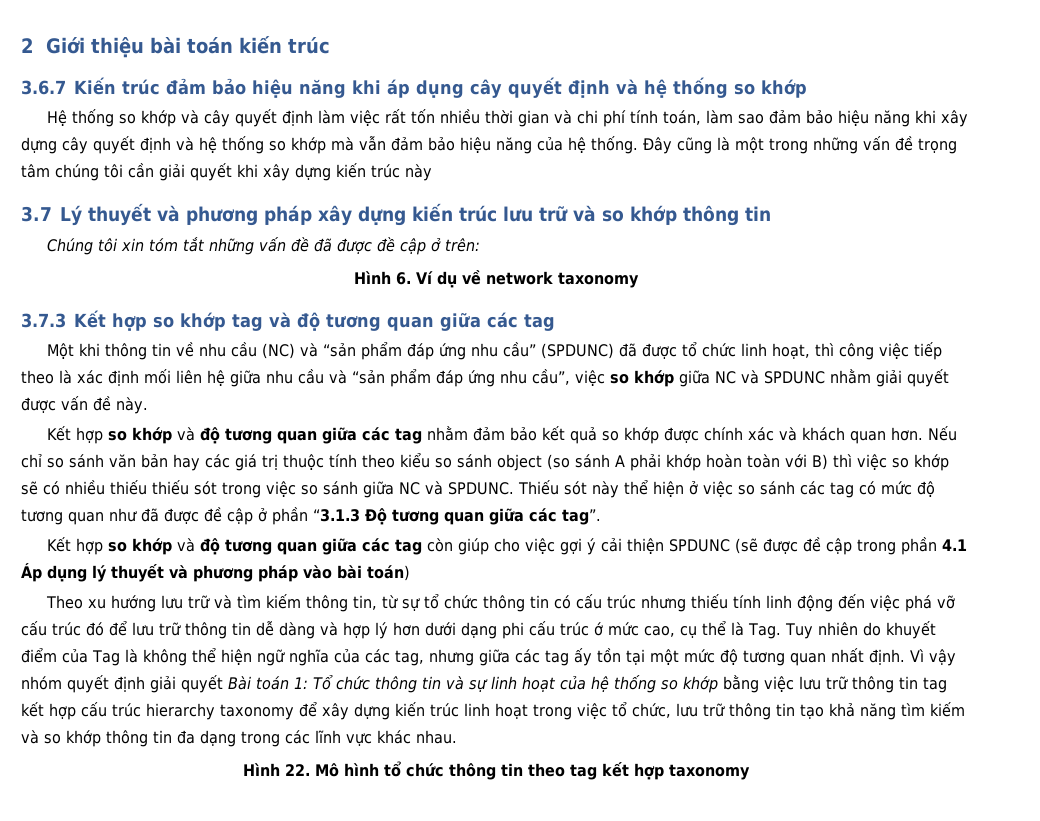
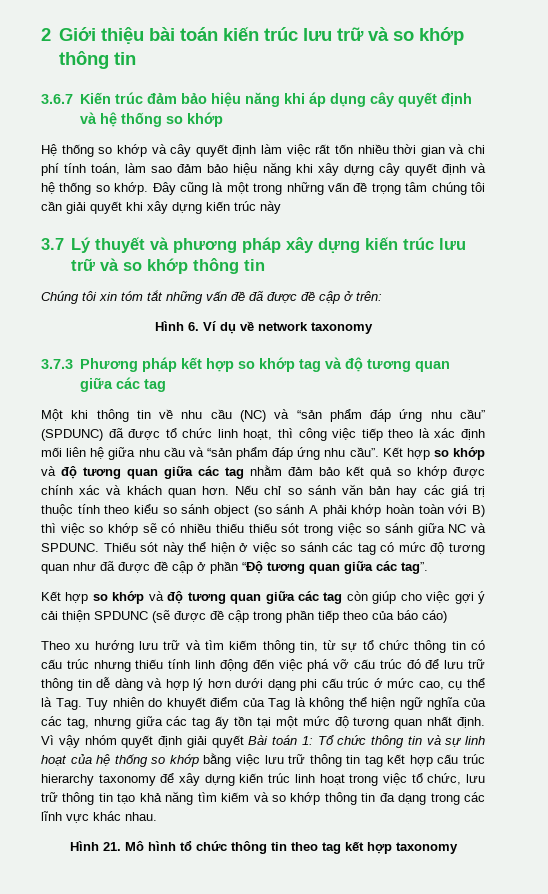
- 2 Giới thiệu bài toán kiến trúc
+ 2 Giới thiệu bài toán kiến trúc lưu trữ và so khớp thông tin
- Hệ thống so khớp và cây quyết định làm việc rất tốn nhiều thời gian và chi phí tính toán, làm sao đảm bảo hiệu năng khi xây dựng cây quyết định và hệ thống so khớp mà vẫn đảm bảo hiệu năng của hệ thống.
+ Hệ thống so khớp và cây quyết định làm việc rất tốn nhiều thời gian và chi phí tính toán, làm sao đảm bảo hiệu năng khi xây dựng cây quyết định và hệ thống so khớp.
- 3.7.3 Kết hợp so khớp tag và độ tương quan giữa các tag
+ 3.7.3 Phương pháp kết hợp so khớp tag và độ tương quan giữa các tag
- Một khi thông tin về nhu cầu (NC) và “sản phẩm đáp ứng nhu cầu” (SPDUNC) đã được tổ chức linh hoạt, thì công việc tiếp theo là xác định mối liên hệ giữa nhu cầu và “sản phẩm đáp ứng nhu cầu”, việc so khớp giữa NC và SPDUNC nhằm giải quyết được vấn đề này.
- Kết hợp so khớp và độ tương quan giữa các tag nhằm đảm bảo kết quả so khớp được chính xác và khách quan hơn.
+ Một khi thông tin về nhu cầu (NC) và “sản phẩm đáp ứng nhu cầu” (SPDUNC) đã được tổ chức linh hoạt, thì công việc tiếp theo là xác định mối liên hệ giữa nhu cầu và “sản phẩm đáp ứng nhu cầu”. Kết hợp so khớp và độ tương quan giữa các tag nhằm đảm bảo kết quả so khớp được chính xác và khách quan hơn.
- Thiếu sót này thể hiện ở việc so sánh các tag có mức độ tương quan như đã được đề cập ở phần “3.1.3 Độ tương quan giữa các tag”.
+ Thiếu sót này thể hiện ở việc so sánh các tag có mức độ tương quan như đã được đề cập ở phần “Độ tương quan giữa các tag”.
- Kết hợp so khớp và độ tương quan giữa các tag còn giúp cho việc gợi ý cải thiện SPDUNC (sẽ được đề cập trong phần 4.1 Áp dụng lý thuyết và phương pháp vào bài toán)
+ Kết hợp so khớp và độ tương quan giữa các tag còn giúp cho việc gợi ý cải thiện SPDUNC (sẽ được đề cập trong phần tiếp theo của báo cáo)
- Hình 22. Mô hình tổ chức thông tin theo tag kết hợp taxonomy
+ Hình 21. Mô hình tổ chức thông tin theo tag kết hợp taxonomy

